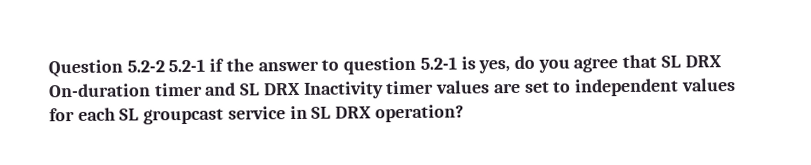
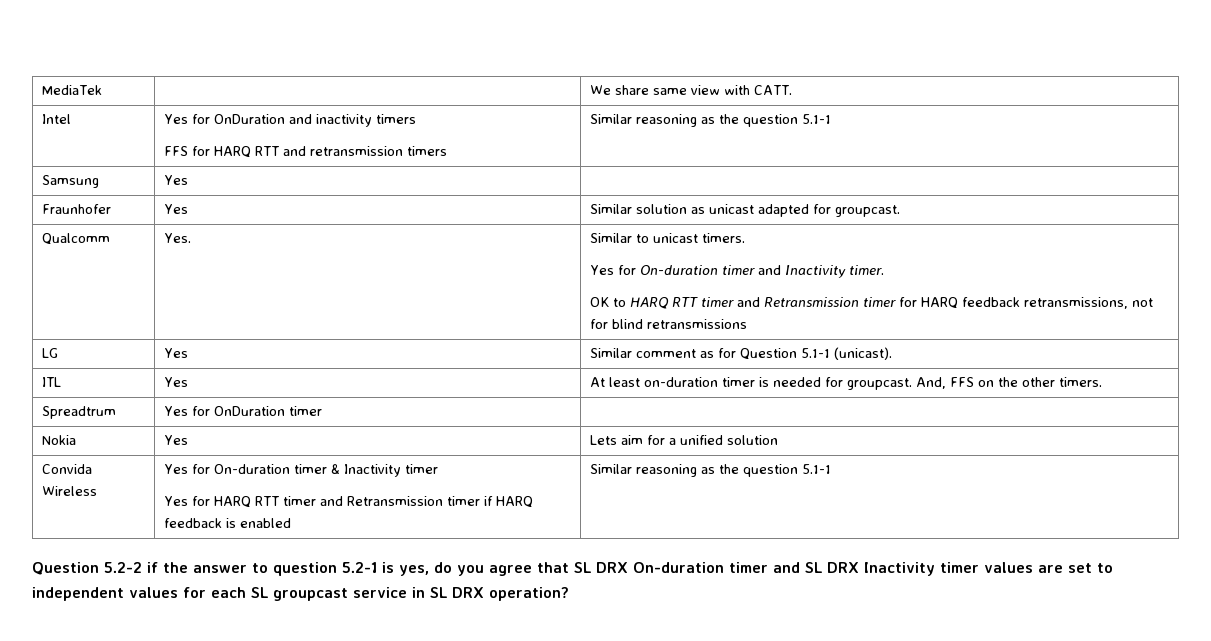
+ MediaTek | | We share same view with CATT.
+ Intel | Yes for OnDuration and inactivity timers
+ FFS for HARQ RTT and retransmission timers | Similar reasoning as the question 5.1-1
+ Samsung | Yes |
+ Fraunhofer | Yes | Similar solution as unicast adapted for groupcast.
+ Qualcomm | Yes. | Similar to unicast timers.
+ Yes for On-duration timer and Inactivity timer.
+ OK to HARQ RTT timer and Retransmission timer for HARQ feedback retransmissions, not for blind retransmissions
+ LG | Yes | Similar comment as for Question 5.1-1 (unicast).
+ ITL | Yes | At least on-duration timer is needed for groupcast. And, FFS on the other timers.
+ Spreadtrum | Yes for OnDuration timer |
+ Nokia | Yes | Lets aim for a unified solution
+ Convida Wireless | Yes for On-duration timer & Inactivity timer
+ Yes for HARQ RTT timer and Retransmission timer if HARQ feedback is enabled | Similar reasoning as the question 5.1-1
- Question 5.2-2 5.2-1 if the answer to question 5.2-1 is yes, do you agree that SL DRX On-duration timer and SL DRX Inactivity timer values are set to independent values for each SL groupcast service in SL DRX operation?
+ Question 5.2-2 if the answer to question 5.2-1 is yes, do you agree that SL DRX On-duration timer and SL DRX Inactivity timer values are set to independent values for each SL groupcast service in SL DRX operation?

